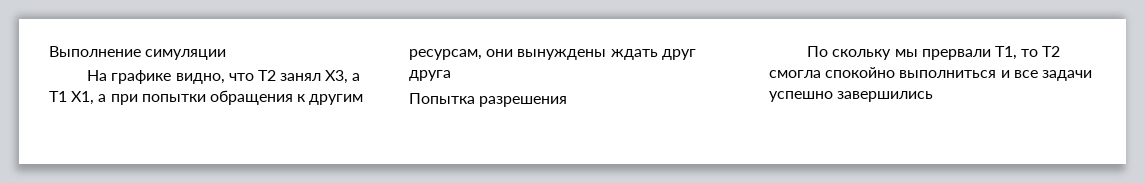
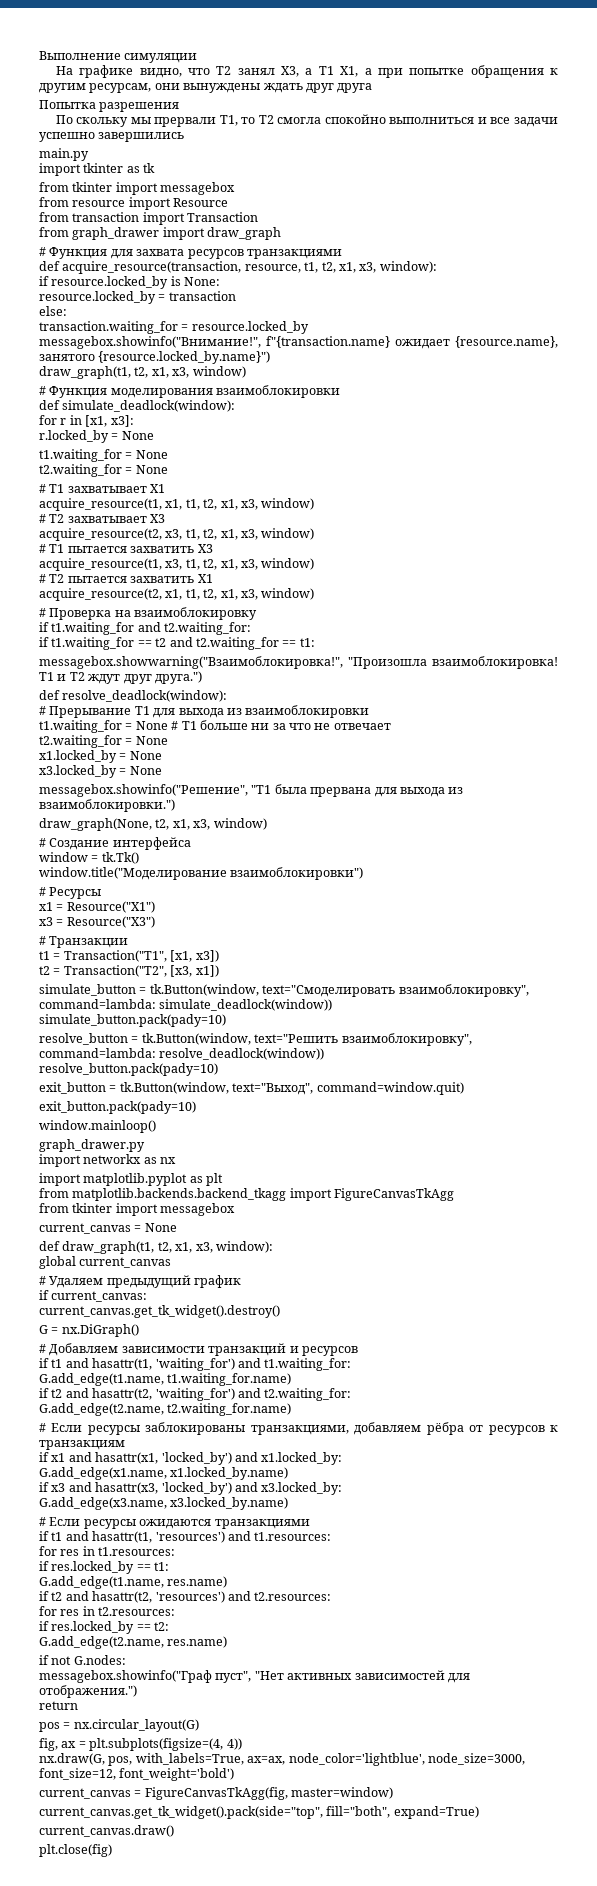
- На графике видно, что Т2 занял Х3, а Т1 Х1, а при попытки обращения к другим ресурсам, они вынуждены ждать друг друга
+ На графике видно, что Т2 занял Х3, а Т1 Х1, а при попытке обращения к другим ресурсам, они вынуждены ждать друг друга
+ main.py
+ import tkinter as tk
+ from tkinter import messagebox
+ from resource import Resource
+ from transaction import Transaction
+ from graph_drawer import draw_graph
+ # Функция для захвата ресурсов транзакциями
+ def acquire_resource(transaction, resource, t1, t2, x1, x3, window):
+ if resource.locked_by is None:
+ resource.locked_by = transaction
+ else:
+ transaction.waiting_for = resource.locked_by
+ messagebox.showinfo("Внимание!", f"{transaction.name} ожидает {resource.name}, занятого {resource.locked_by.name}")
+ draw_graph(t1, t2, x1, x3, window)
+ # Функция моделирования взаимоблокировки
+ def simulate_deadlock(window):
+ for r in [x1, x3]:
+ r.locked_by = None
+ t1.waiting_for = None
+ t2.waiting_for = None
+ # T1 захватывает X1
+ acquire_resource(t1, x1, t1, t2, x1, x3, window)
+ # T2 захватывает X3
+ acquire_resource(t2, x3, t1, t2, x1, x3, window)
+ # T1 пытается захватить X3
+ acquire_resource(t1, x3, t1, t2, x1, x3, window)
+ # T2 пытается захватить X1
+ acquire_resource(t2, x1, t1, t2, x1, x3, window)
+ # Проверка на взаимоблокировку
+ if t1.waiting_for and t2.waiting_for:
+ if t1.waiting_for == t2 and t2.waiting_for == t1:
+ messagebox.showwarning("Взаимоблокировка!", "Произошла взаимоблокировка! T1 и T2 ждут друг друга.")
+ def resolve_deadlock(window):
+ # Прерывание T1 для выхода из взаимоблокировки
+ t1.waiting_for = None # T1 больше ни за что не отвечает
+ t2.waiting_for = None
+ x1.locked_by = None
+ x3.locked_by = None
+ messagebox.showinfo("Решение", "T1 была прервана для выхода из взаимоблокировки.")
+ draw_graph(None, t2, x1, x3, window)
+ # Создание интерфейса
+ window = tk.Tk()
+ window.title("Моделирование взаимоблокировки")
+ # Ресурсы
+ x1 = Resource("X1")
+ x3 = Resource("X3")
+ # Транзакции
+ t1 = Transaction("T1", [x1, x3])
+ t2 = Transaction("T2", [x3, x1])
+ simulate_button = tk.Button(window, text="Смоделировать взаимоблокировку", command=lambda: simulate_deadlock(window))
+ simulate_button.pack(pady=10)
+ resolve_button = tk.Button(window, text="Решить взаимоблокировку", command=lambda: resolve_deadlock(window))
+ resolve_button.pack(pady=10)
+ exit_button = tk.Button(window, text="Выход", command=window.quit)
+ exit_button.pack(pady=10)
+ window.mainloop()
+ graph_drawer.py
+ import networkx as nx
+ import matplotlib.pyplot as plt
+ from matplotlib.backends.backend_tkagg import FigureCanvasTkAgg
+ from tkinter import messagebox
+ current_canvas = None
+ def draw_graph(t1, t2, x1, x3, window):
+ global current_canvas
+ # Удаляем предыдущий график
+ if current_canvas:
+ current_canvas.get_tk_widget().destroy()
+ G = nx.DiGraph()
+ # Добавляем зависимости транзакций и ресурсов
+ if t1 and hasattr(t1, 'waiting_for') and t1.waiting_for:
+ G.add_edge(t1.name, t1.waiting_for.name)
+ if t2 and hasattr(t2, 'waiting_for') and t2.waiting_for:
+ G.add_edge(t2.name, t2.waiting_for.name)
+ # Если ресурсы заблокированы транзакциями, добавляем рёбра от ресурсов к транзакциям
+ if x1 and hasattr(x1, 'locked_by') and x1.locked_by:
+ G.add_edge(x1.name, x1.locked_by.name)
+ if x3 and hasattr(x3, 'locked_by') and x3.locked_by:
+ G.add_edge(x3.name, x3.locked_by.name)
+ # Если ресурсы ожидаются транзакциями
+ if t1 and hasattr(t1, 'resources') and t1.resources:
+ for res in t1.resources:
+ if res.locked_by == t1:
+ G.add_edge(t1.name, res.name)
+ if t2 and hasattr(t2, 'resources') and t2.resources:
+ for res in t2.resources:
+ if res.locked_by == t2:
+ G.add_edge(t2.name, res.name)
+ if not G.nodes:
+ messagebox.showinfo("Граф пуст", "Нет активных зависимостей для отображения.")
+ return
+ pos = nx.circular_layout(G)
+ fig, ax = plt.subplots(figsize=(4, 4))
+ nx.draw(G, pos, with_labels=True, ax=ax, node_color='lightblue', node_size=3000, font_size=12, font_weight='bold')
+ current_canvas = FigureCanvasTkAgg(fig, master=window)
+ current_canvas.get_tk_widget().pack(side="top", fill="both", expand=True)
+ current_canvas.draw()
+ plt.close(fig)

